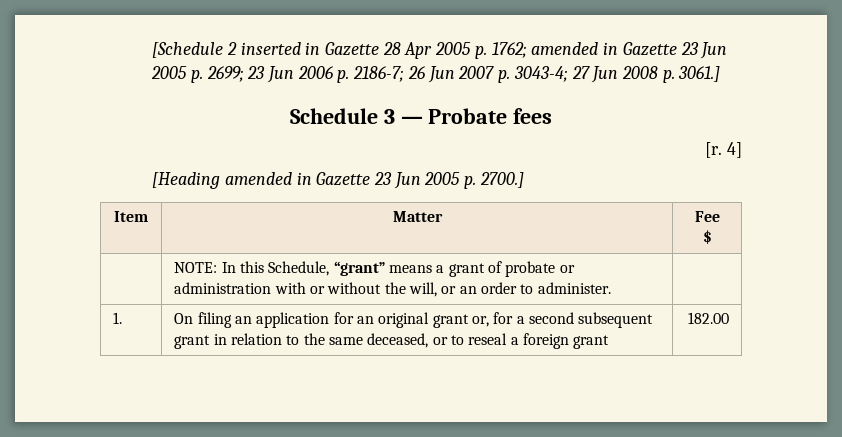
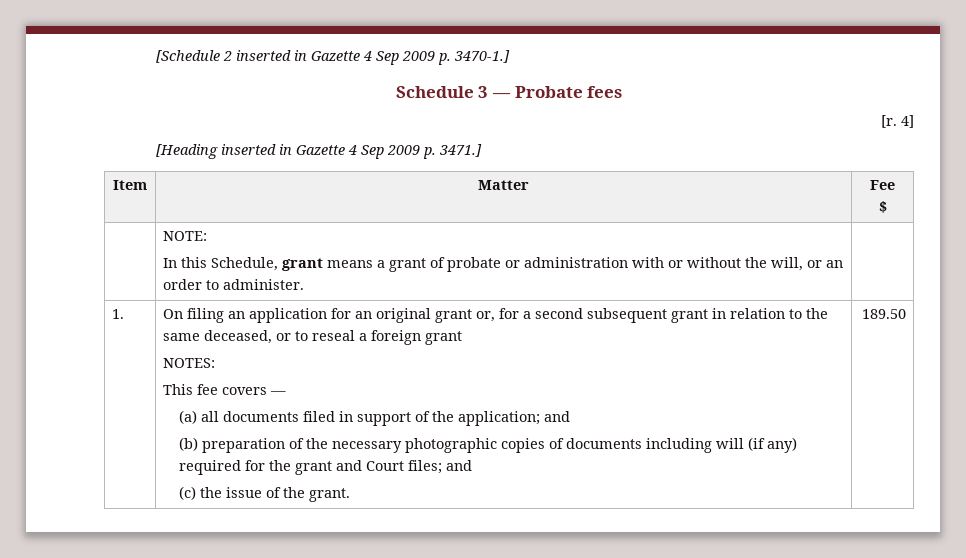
- [Schedule 2 inserted in Gazette 28 Apr 2005 p. 1762; amended in Gazette 23 Jun 2005 p. 2699; 23 Jun 2006 p. 2186-7; 26 Jun 2007 p. 3043-4; 27 Jun 2008 p. 3061.]
+ [Schedule 2 inserted in Gazette 4 Sep 2009 p. 3470-1.]
- [Heading amended in Gazette 23 Jun 2005 p. 2700.]
+ [Heading inserted in Gazette 4 Sep 2009 p. 3471.]
- | NOTE: In this Schedule, “grant” means a grant of probate or administration with or without the will, or an order to administer. |
+ | NOTE:
+ In this Schedule, grant means a grant of probate or administration with or without the will, or an order to administer. |
- 182.00
+ NOTES:
+ This fee covers —
+ (a) all documents filed in support of the application; and
+ (b) preparation of the necessary photographic copies of documents including will (if any) required for the grant and Court files; and
+ (c) the issue of the grant. | 189.50

